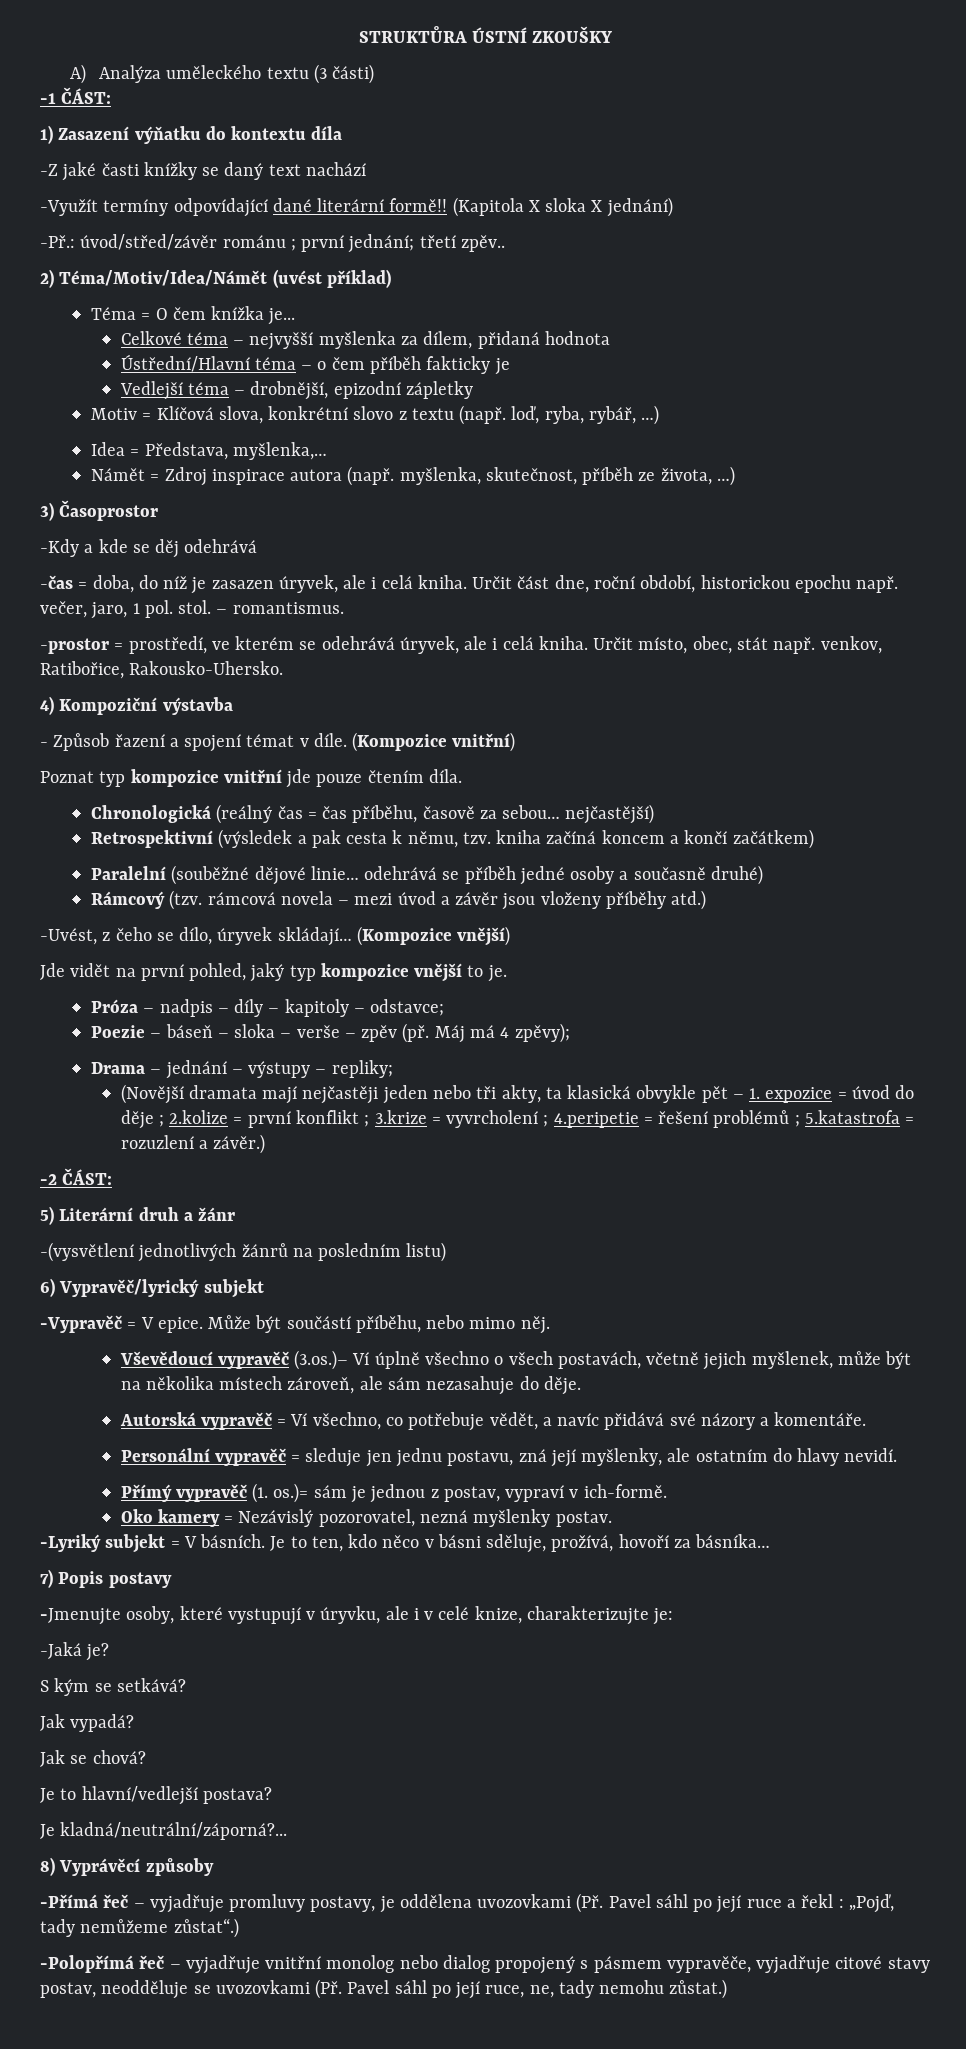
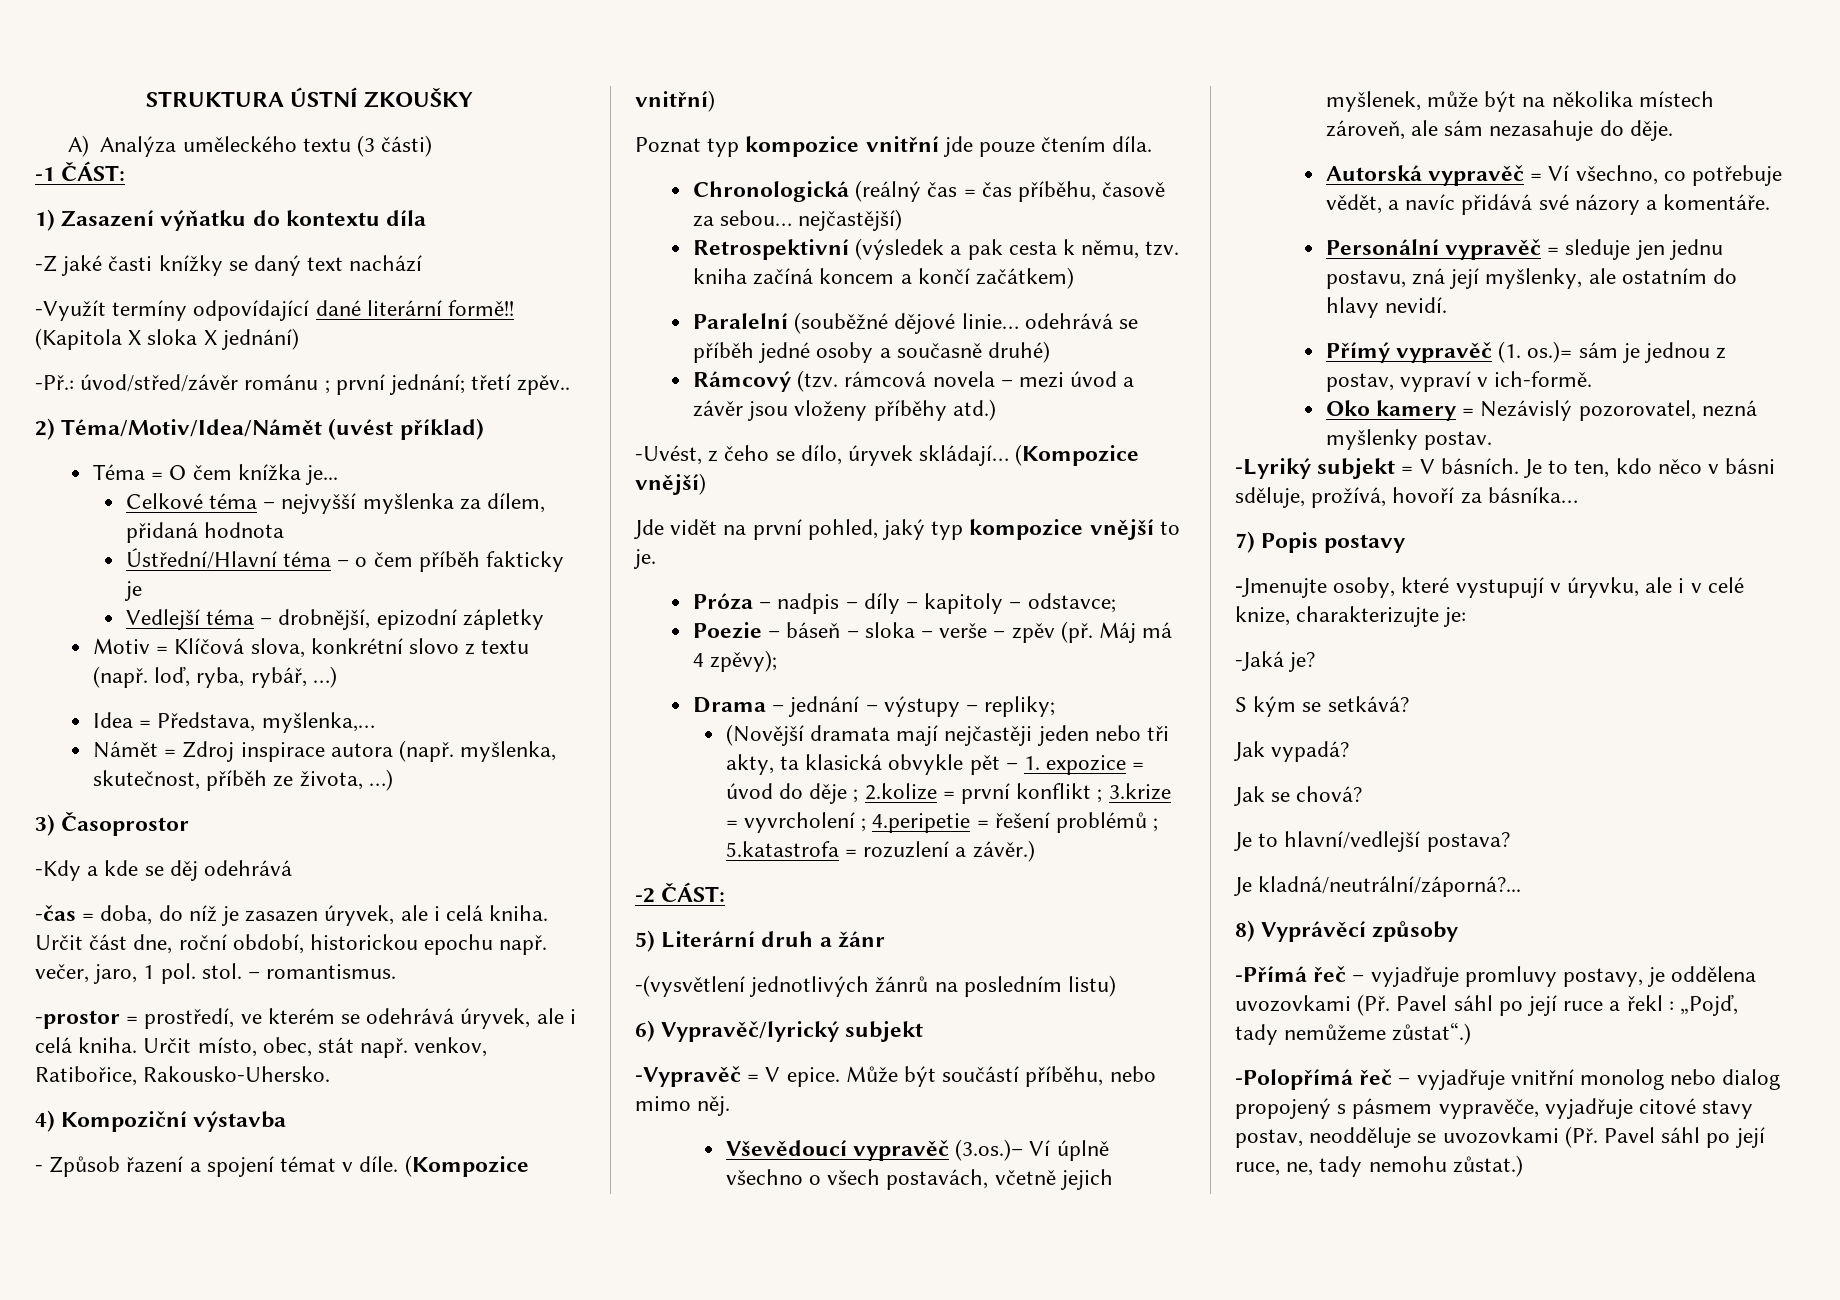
- STRUKTŮRA ÚSTNÍ ZKOUŠKY
+ STRUKTURA ÚSTNÍ ZKOUŠKY

